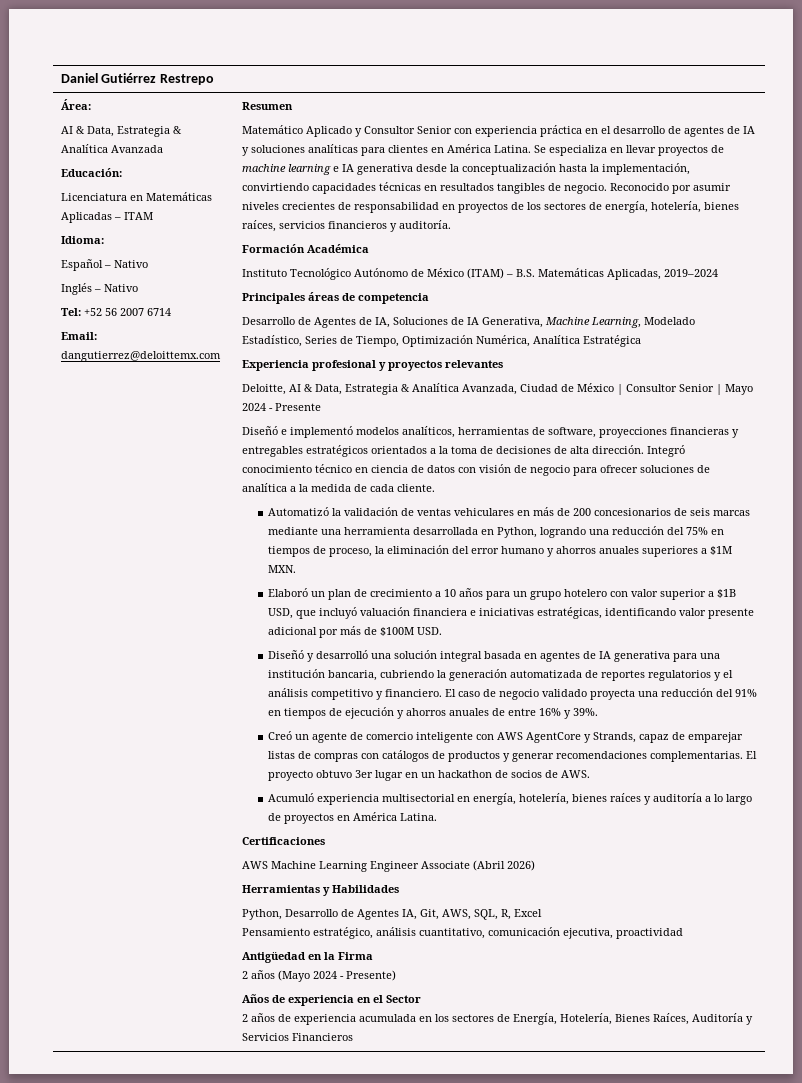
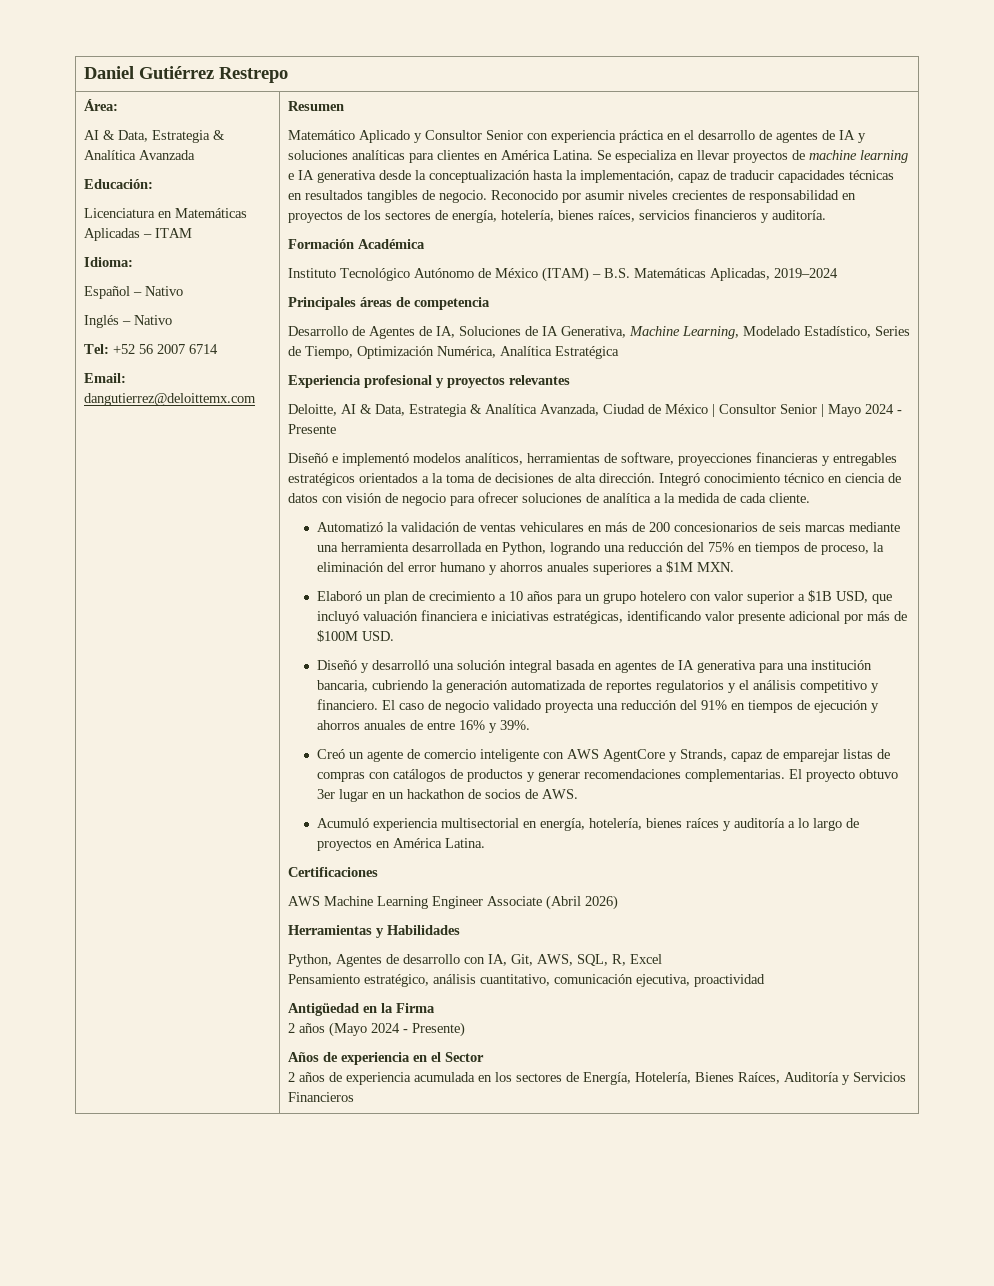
- Se especializa en llevar proyectos de machine learning e IA generativa desde la conceptualización hasta la implementación, convirtiendo capacidades técnicas en resultados tangibles de negocio.
+ Se especializa en llevar proyectos de machine learning e IA generativa desde la conceptualización hasta la implementación, capaz de traducir capacidades técnicas en resultados tangibles de negocio.
- Python, Desarrollo de Agentes IA, Git, AWS, SQL, R, Excel
+ Python, Agentes de desarrollo con IA, Git, AWS, SQL, R, Excel

